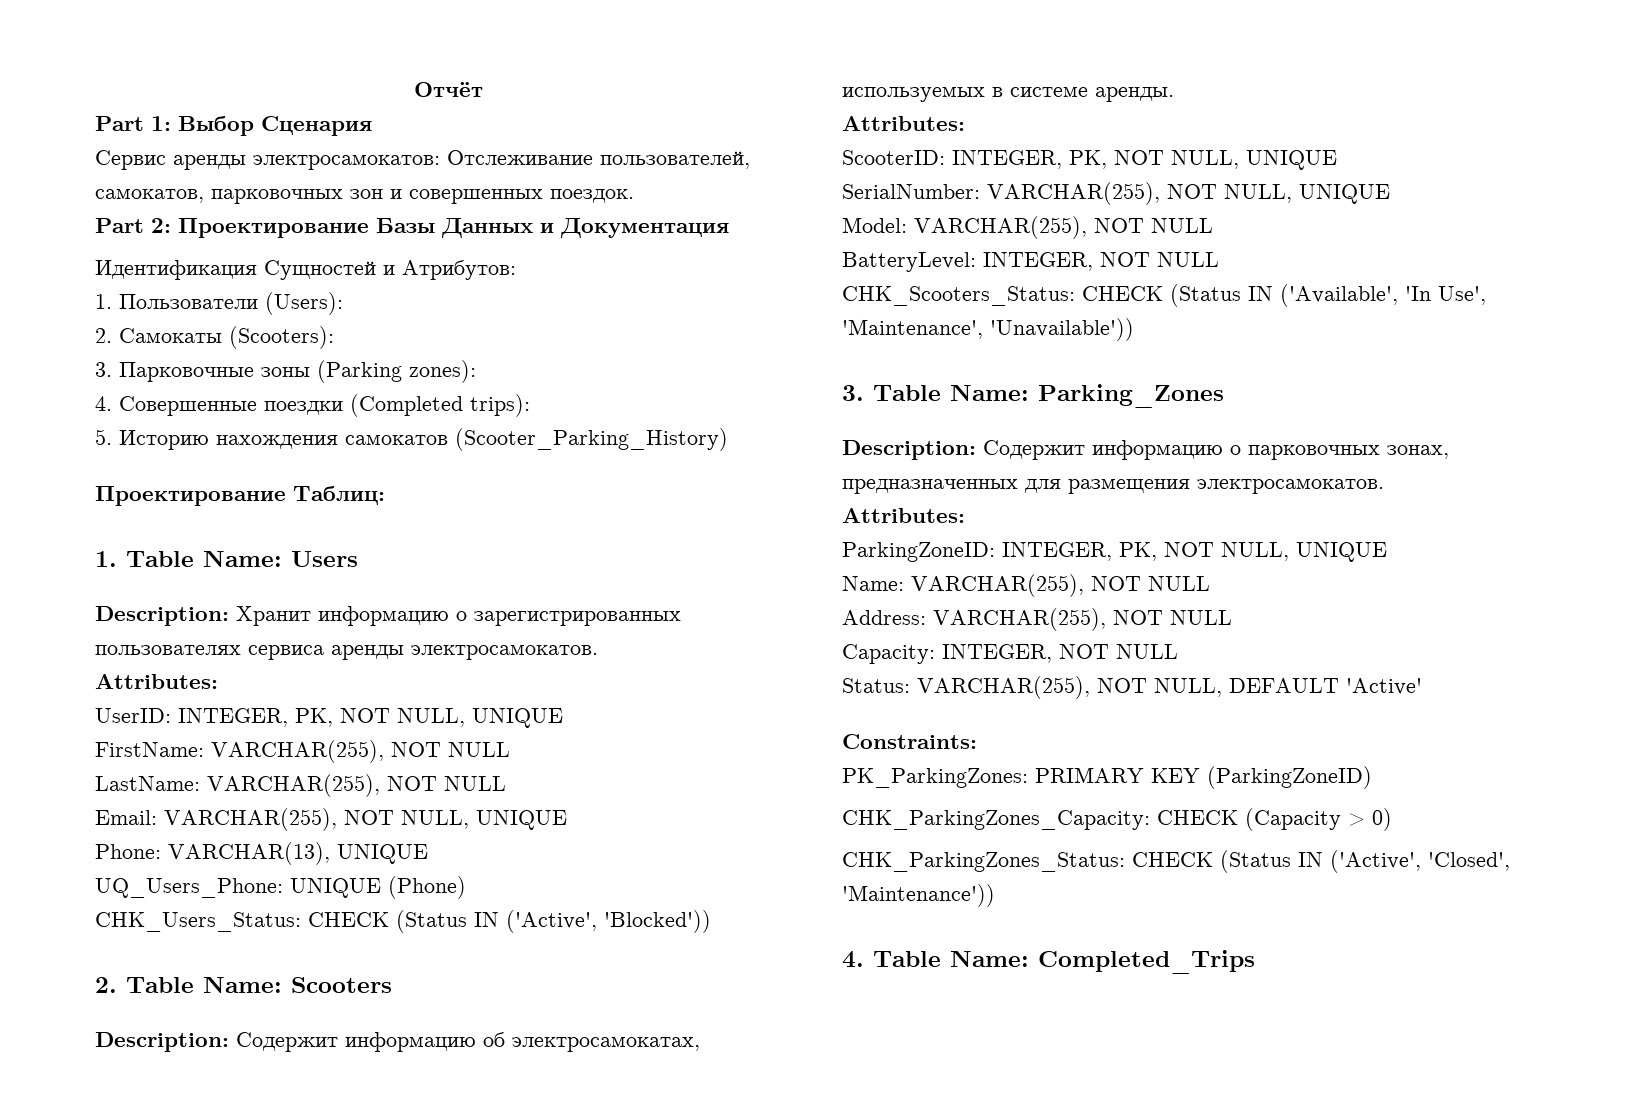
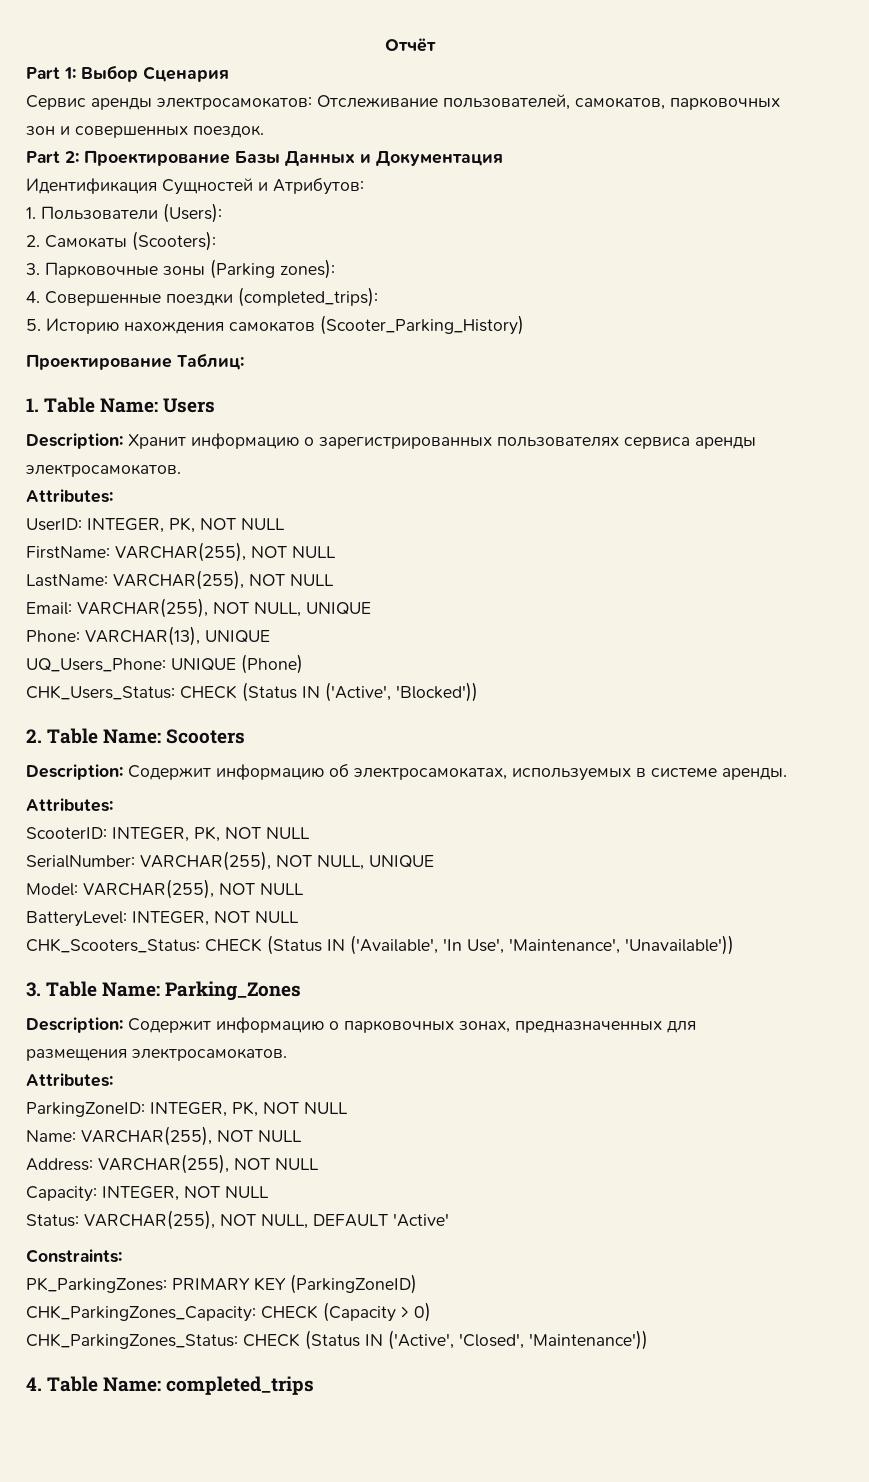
- 4. Совершенные поездки (Completed trips):
+ 4. Совершенные поездки (completed_trips):
- UserID: INTEGER, PK, NOT NULL, UNIQUE
+ UserID: INTEGER, PK, NOT NULL
- ScooterID: INTEGER, PK, NOT NULL, UNIQUE
+ ScooterID: INTEGER, PK, NOT NULL
- ParkingZoneID: INTEGER, PK, NOT NULL, UNIQUE
+ ParkingZoneID: INTEGER, PK, NOT NULL
- 4. Table Name: Completed_Trips
+ 4. Table Name: completed_trips

